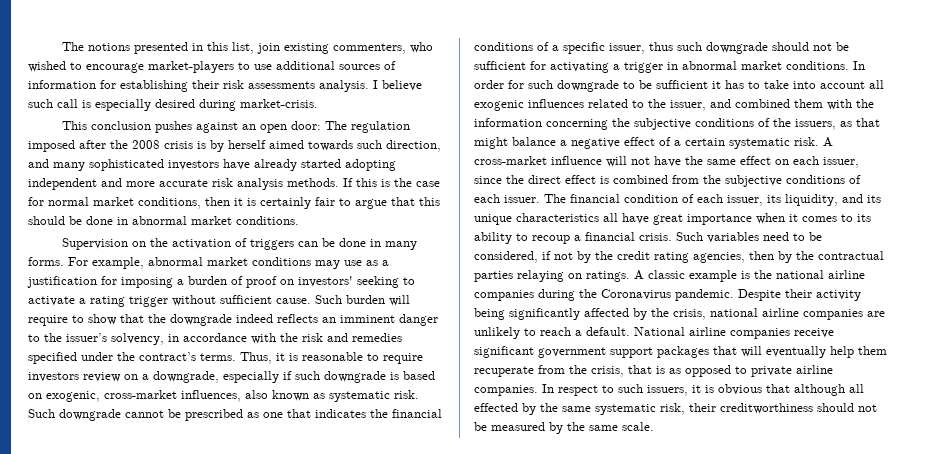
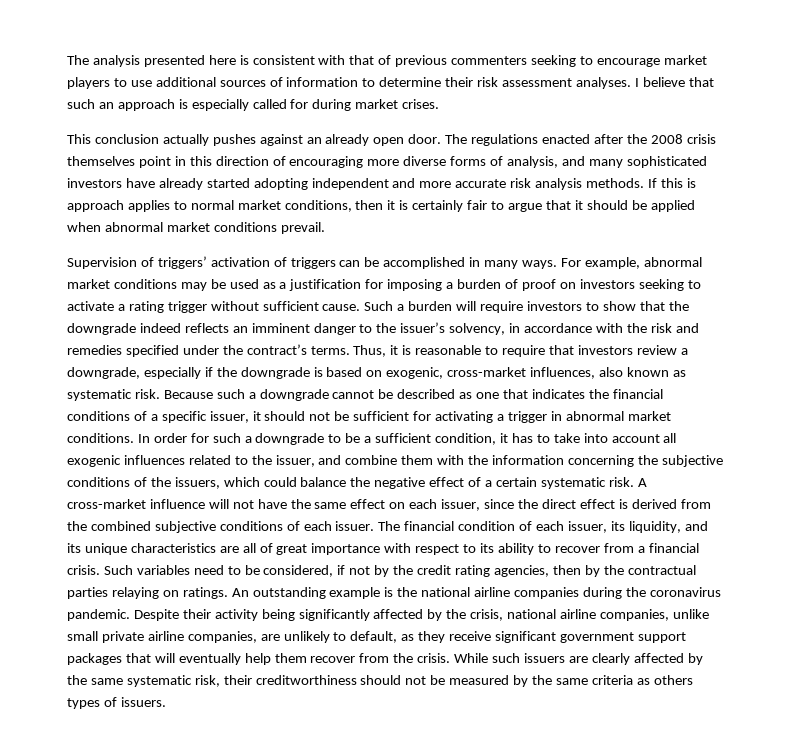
- The notions presented in this list, join existing commenters, who wished to encourage market-players to use additional sources of information for establishing their risk assessments analysis. I believe such call is especially desired during market-crisis.
+ The analysis presented here is consistent with that of previous commenters seeking to encourage market players to use additional sources of information to determine their risk assessment analyses. I believe that such an approach is especially called for during market crises.
- This conclusion pushes against an open door: The regulation imposed after the 2008 crisis is by herself aimed towards such direction, and many sophisticated investors have already started adopting independent and more accurate risk analysis methods.
+ This conclusion actually pushes against an already open door. The regulations enacted after the 2008 crisis themselves point in this direction of encouraging more diverse forms of analysis, and many sophisticated investors have already started adopting independent and more accurate risk analysis methods.
- If this is the case for normal market conditions, then it is certainly fair to argue that this should be done in abnormal market conditions.
+ If this is approach applies to normal market conditions, then it is certainly fair to argue that it should be applied when abnormal market conditions prevail.
- Supervision on the activation of triggers can be done in many forms.
+ Supervision of triggers’ activation of triggers can be accomplished in many ways.
- For example, abnormal market conditions may use as a justification for imposing a burden of proof on investors' seeking to activate a rating trigger without sufficient cause.
+ For example, abnormal market conditions may be used as a justification for imposing a burden of proof on investors seeking to activate a rating trigger without sufficient cause.
- Such burden will require to show that the downgrade indeed reflects an imminent danger to the issuer’s solvency, in accordance with the risk and remedies specified under the contract’s terms.
+ Such a burden will require investors to show that the downgrade indeed reflects an imminent danger to the issuer’s solvency, in accordance with the risk and remedies specified under the contract’s terms.
- Thus, it is reasonable to require investors review on a downgrade, especially if such downgrade is based on exogenic, cross-market influences, also known as systematic risk.
+ Thus, it is reasonable to require that investors review a downgrade, especially if the downgrade is based on exogenic, cross-market influences, also known as systematic risk.
- Such downgrade cannot be prescribed as one that indicates the financial conditions of a specific issuer, thus such downgrade should not be sufficient for activating a trigger in abnormal market conditions.
+ Because such a downgrade cannot be described as one that indicates the financial conditions of a specific issuer, it should not be sufficient for activating a trigger in abnormal market conditions.
- In order for such downgrade to be sufficient it has to take into account all exogenic influences related to the issuer, and combined them with the information concerning the subjective conditions of the issuers, as that might balance a negative effect of a certain systematic risk.
+ In order for such a downgrade to be a sufficient condition, it has to take into account all exogenic influences related to the issuer, and combine them with the information concerning the subjective conditions of the issuers, which could balance the negative effect of a certain systematic risk.
- A cross-market influence will not have the same effect on each issuer, since the direct effect is combined from the subjective conditions of each issuer.
+ A cross-market influence will not have the same effect on each issuer, since the direct effect is derived from the combined subjective conditions of each issuer.
- The financial condition of each issuer, its liquidity, and its unique characteristics all have great importance when it comes to its ability to recoup a financial crisis.
+ The financial condition of each issuer, its liquidity, and its unique characteristics are all of great importance with respect to its ability to recover from a financial crisis.
- A classic example is the national airline companies during the Coronavirus pandemic.
+ An outstanding example is the national airline companies during the coronavirus pandemic.
- Despite their activity being significantly affected by the crisis, national airline companies are unlikely to reach a default. National airline companies receive significant government support packages that will eventually help them recuperate from the crisis, that is as opposed to private airline companies. In respect to such issuers, it is obvious that although all effected by the same systematic risk, their creditworthiness should not be measured by the same scale.
+ Despite their activity being significantly affected by the crisis, national airline companies, unlike small private airline companies, are unlikely to default, as they receive significant government support packages that will eventually help them recover from the crisis. While such issuers are clearly affected by the same systematic risk, their creditworthiness should not be measured by the same criteria as others types of issuers.

